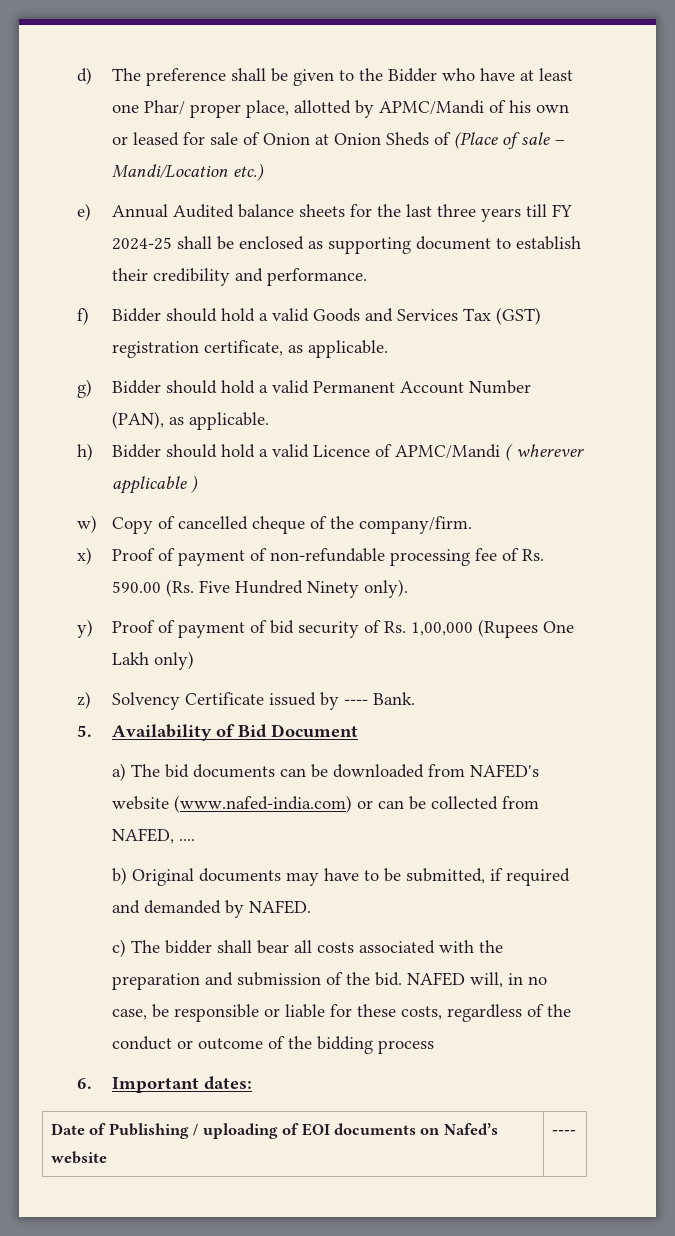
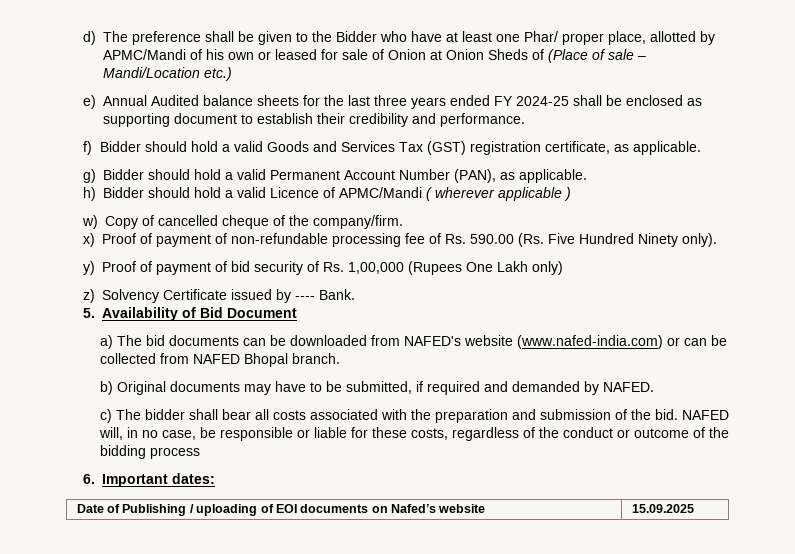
- e) Annual Audited balance sheets for the last three years till FY 2024-25 shall be enclosed as supporting document to establish their credibility and performance.
+ e) Annual Audited balance sheets for the last three years ended FY 2024-25 shall be enclosed as supporting document to establish their credibility and performance.
- a) The bid documents can be downloaded from NAFED's website (www.nafed-india.com) or can be collected from NAFED, ....
+ a) The bid documents can be downloaded from NAFED's website (www.nafed-india.com) or can be collected from NAFED Bhopal branch.
- Date of Publishing / uploading of EOI documents on Nafed’s website | ----
+ Date of Publishing / uploading of EOI documents on Nafed’s website | 15.09.2025

